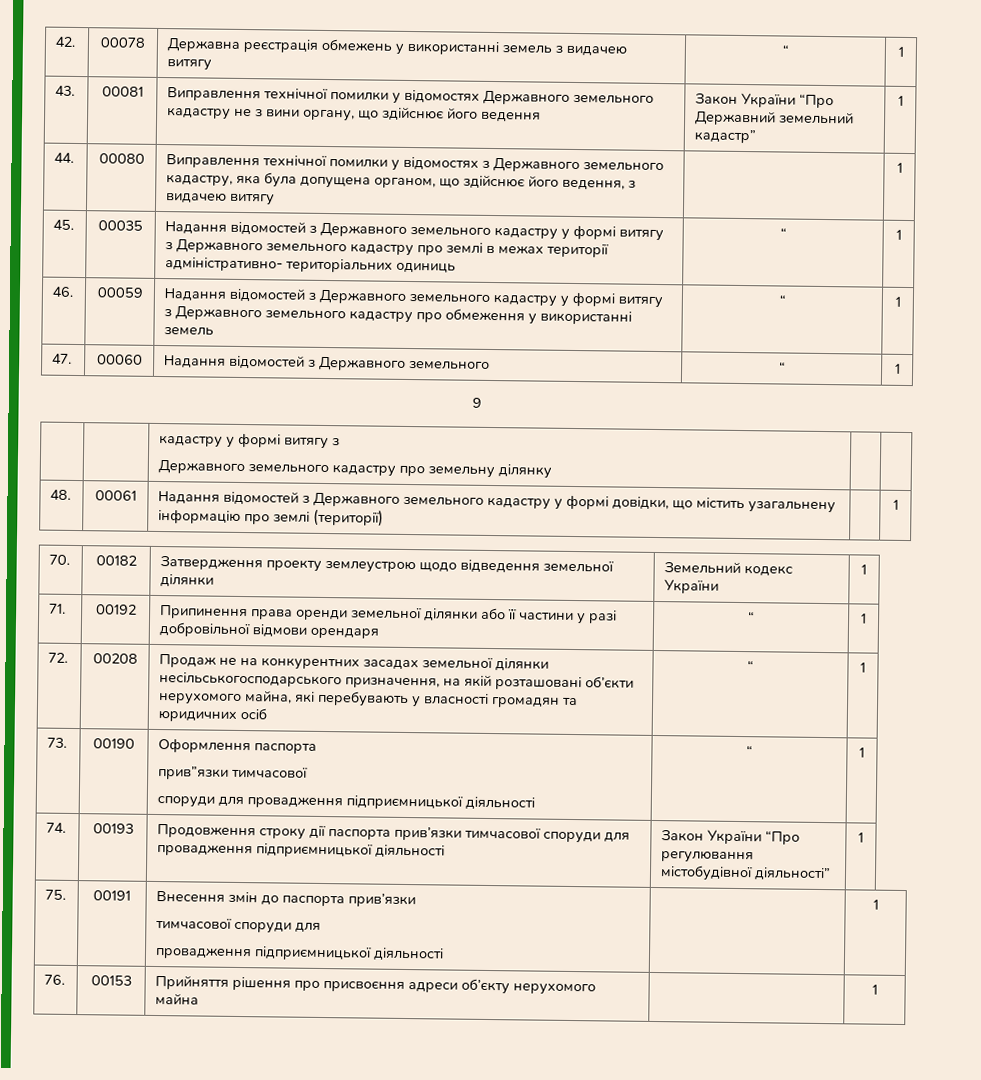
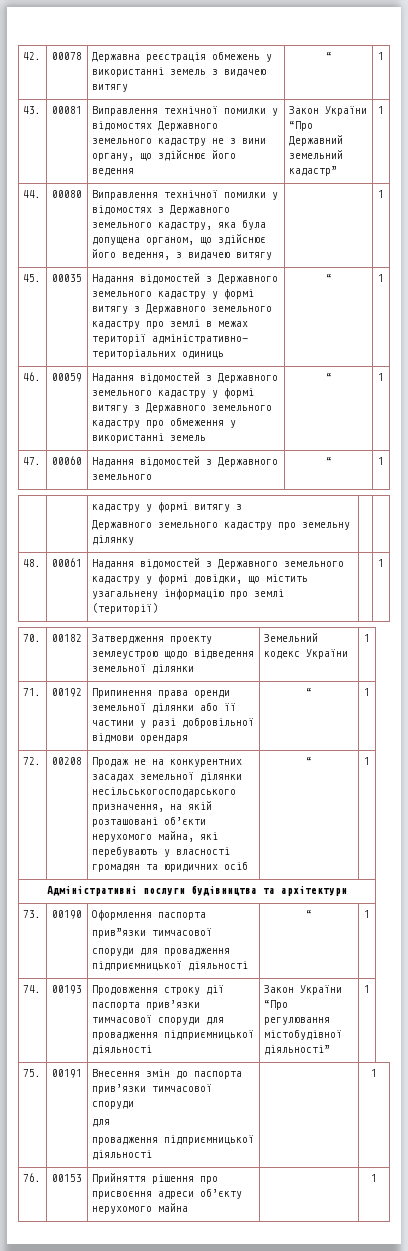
- 9
+ Адміністративні послуги будівництва та архітектури
- 75. | 00191 | Внесення змін до паспорта прив’язки
- тимчасової споруди для
+ 75. | 00191 | Внесення змін до паспорта прив’язки тимчасової споруди
+ для

